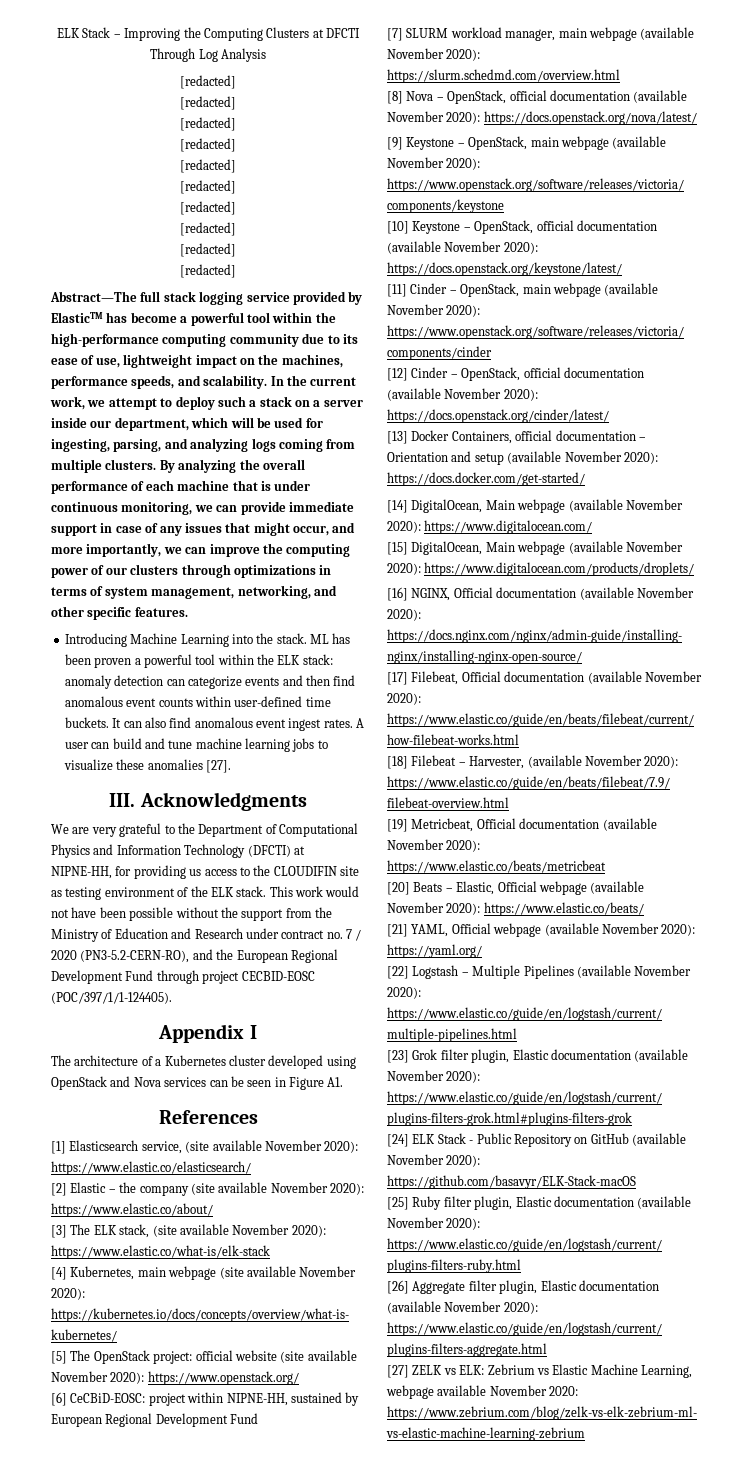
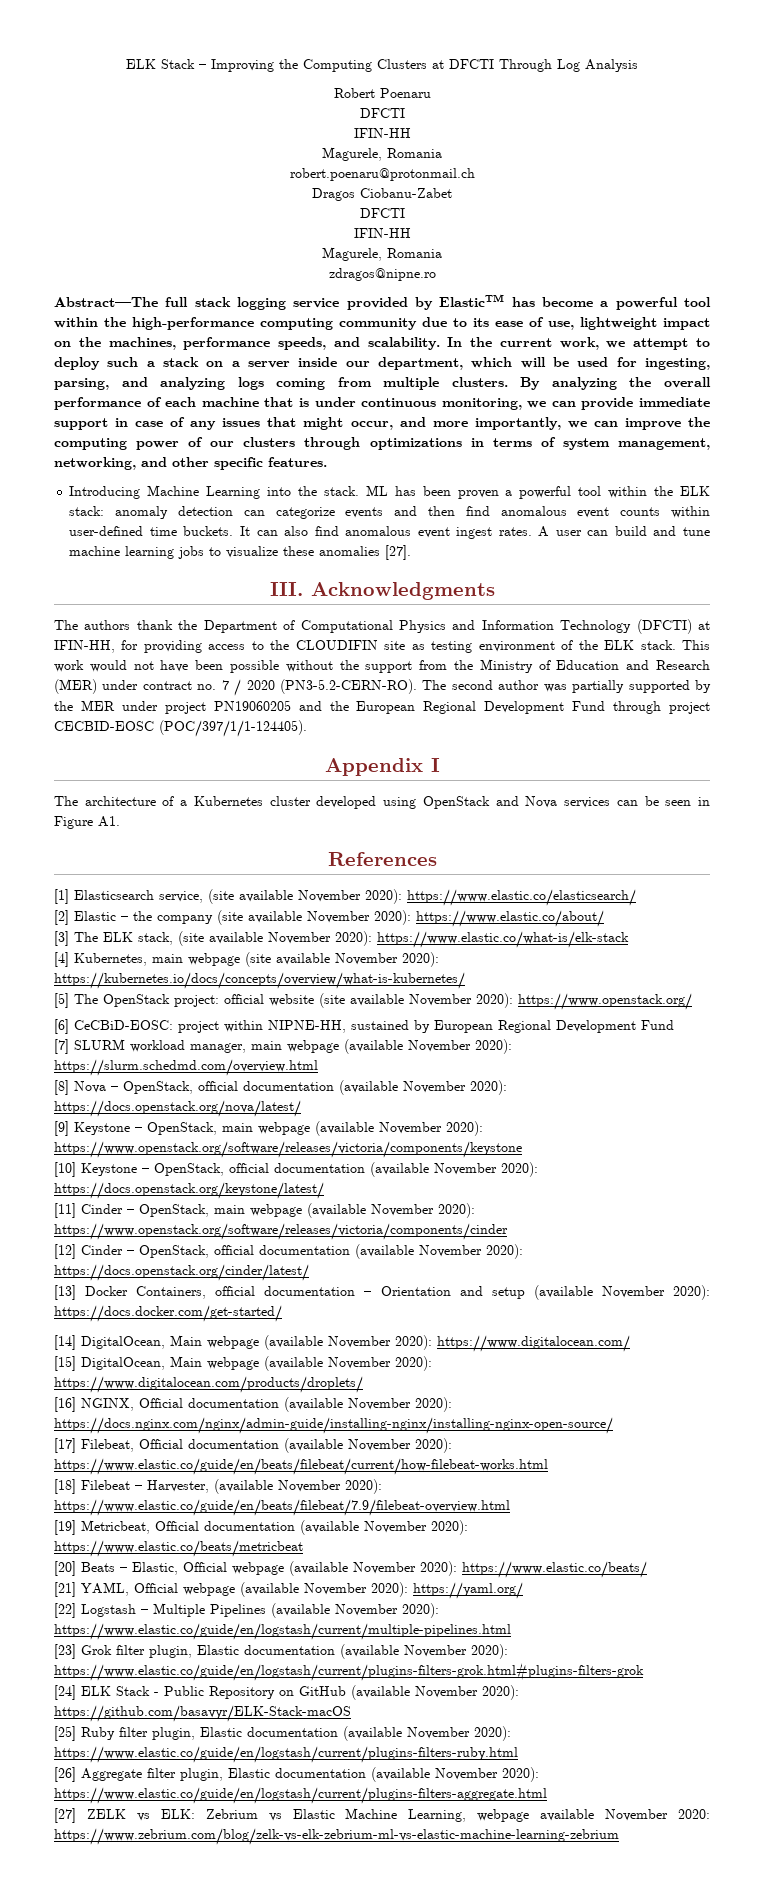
  ELK Stack – Improving the Computing Clusters at DFCTI Through Log Analysis
- [redacted]
- [redacted]
- [redacted]
- [redacted]
- [redacted]
- [redacted]
- [redacted]
- [redacted]
- [redacted]
- [redacted]
+ Robert Poenaru
+ DFCTI
+ IFIN-HH
+ Magurele, Romania
+ robert.poenaru@protonmail.ch
+ Dragos Ciobanu-Zabet
+ DFCTI
+ IFIN-HH
+ Magurele, Romania
+ zdragos@nipne.ro
- We are very grateful to the Department of Computational Physics and Information Technology (DFCTI) at NIPNE-HH, for providing us access to the CLOUDIFIN site as testing environment of the ELK stack.
+ The authors thank the Department of Computational Physics and Information Technology (DFCTI) at IFIN-HH, for providing access to the CLOUDIFIN site as testing environment of the ELK stack.
- This work would not have been possible without the support from the Ministry of Education and Research under contract no. 7 / 2020 (PN3-5.2-CERN-RO), and the European Regional Development Fund through project CECBID-EOSC (POC/397/1/1-124405).
+ This work would not have been possible without the support from the Ministry of Education and Research (MER) under contract no. 7 / 2020 (PN3-5.2-CERN-RO). The second author was partially supported by the MER under project PN19060205 and the European Regional Development Fund through project CECBID-EOSC (POC/397/1/1-124405).

